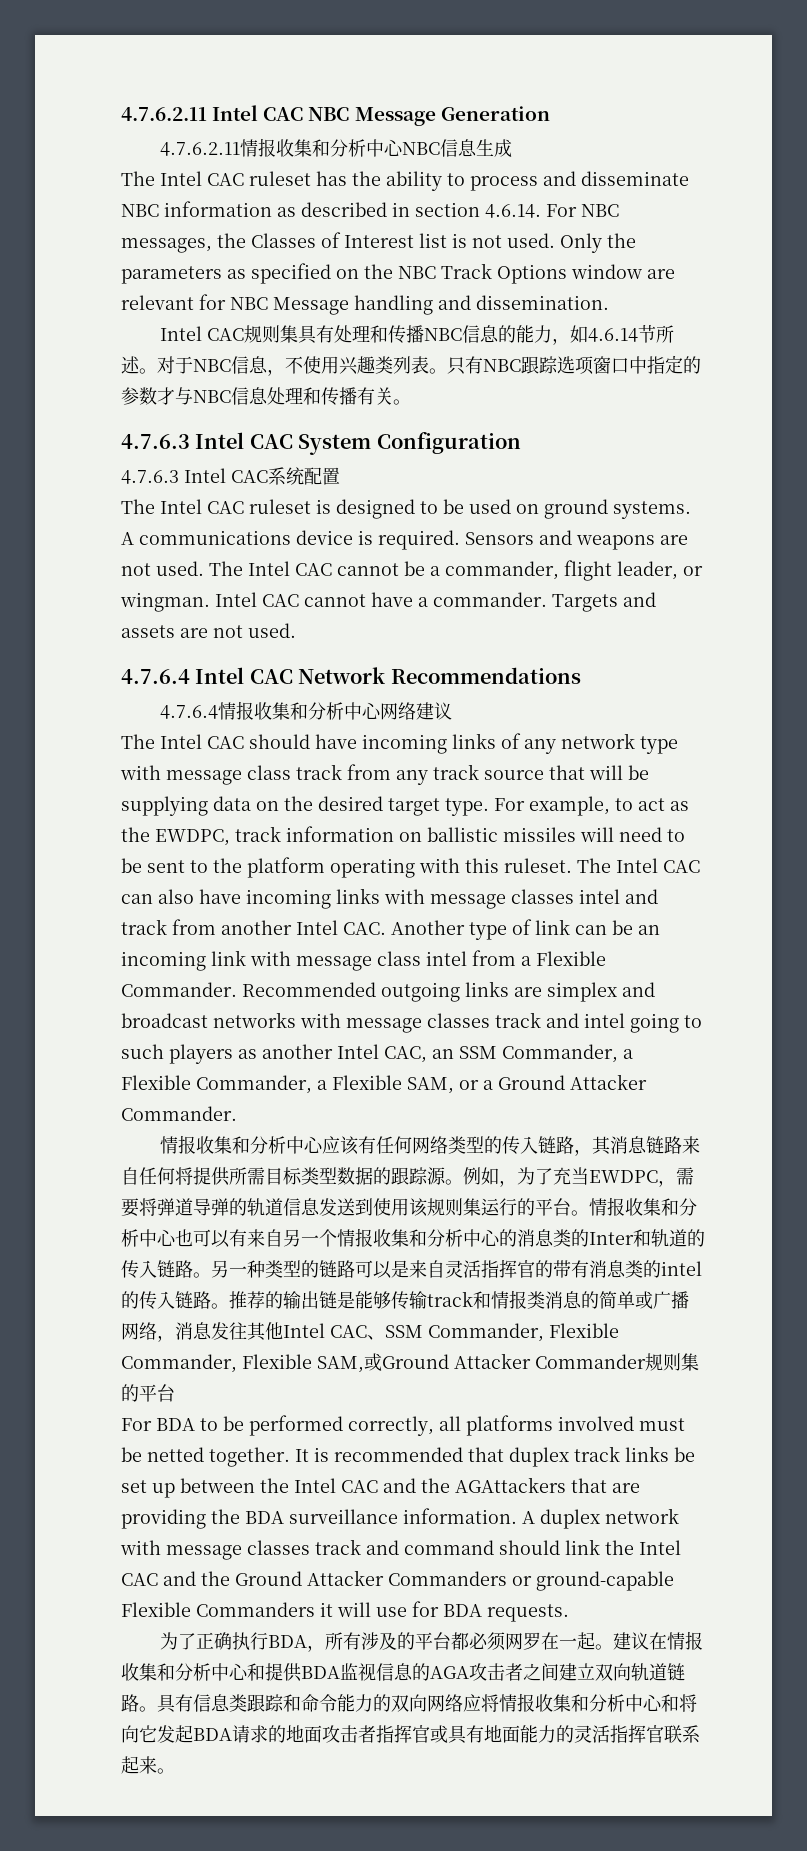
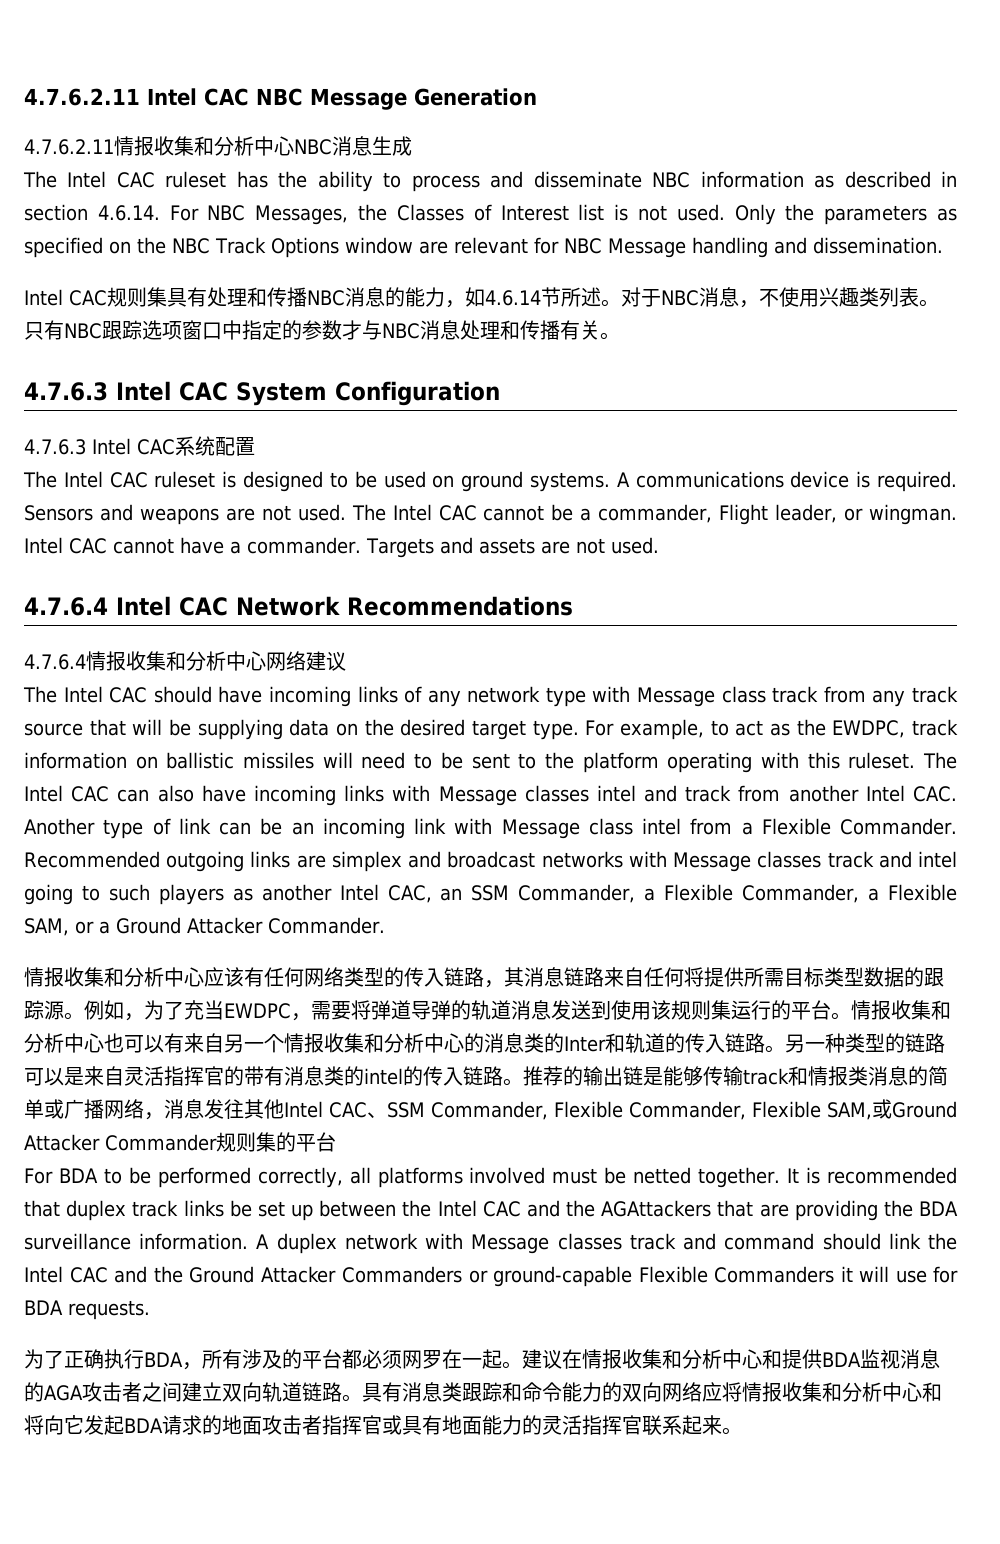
- 4.7.6.2.11情报收集和分析中心NBC信息生成
+ 4.7.6.2.11情报收集和分析中心NBC消息生成
- The Intel CAC ruleset has the ability to process and disseminate NBC information as described in section 4.6.14. For NBC messages, the Classes of Interest list is not used.
+ The Intel CAC ruleset has the ability to process and disseminate NBC information as described in section 4.6.14. For NBC Messages, the Classes of Interest list is not used.
- Intel CAC规则集具有处理和传播NBC信息的能力，如4.6.14节所述。
+ Intel CAC规则集具有处理和传播NBC消息的能力，如4.6.14节所述。
- 对于NBC信息，不使用兴趣类列表。
+ 对于NBC消息，不使用兴趣类列表。
- 只有NBC跟踪选项窗口中指定的参数才与NBC信息处理和传播有关。
+ 只有NBC跟踪选项窗口中指定的参数才与NBC消息处理和传播有关。
- The Intel CAC cannot be a commander, flight leader, or wingman.
+ The Intel CAC cannot be a commander, Flight leader, or wingman.
- The Intel CAC should have incoming links of any network type with message class track from any track source that will be supplying data on the desired target type.
+ The Intel CAC should have incoming links of any network type with Message class track from any track source that will be supplying data on the desired target type.
- The Intel CAC can also have incoming links with message classes intel and track from another Intel CAC. Another type of link can be an incoming link with message class intel from a Flexible Commander.
+ The Intel CAC can also have incoming links with Message classes intel and track from another Intel CAC. Another type of link can be an incoming link with Message class intel from a Flexible Commander.
- Recommended outgoing links are simplex and broadcast networks with message classes track and intel going to such players as another Intel CAC, an SSM Commander, a Flexible Commander, a Flexible SAM, or a Ground Attacker Commander.
+ Recommended outgoing links are simplex and broadcast networks with Message classes track and intel going to such players as another Intel CAC, an SSM Commander, a Flexible Commander, a Flexible SAM, or a Ground Attacker Commander.
- 例如，为了充当EWDPC，需要将弹道导弹的轨道信息发送到使用该规则集运行的平台。
+ 例如，为了充当EWDPC，需要将弹道导弹的轨道消息发送到使用该规则集运行的平台。
- A duplex network with message classes track and command should link the Intel CAC and the Ground Attacker Commanders or ground-capable Flexible Commanders it will use for BDA requests.
+ A duplex network with Message classes track and command should link the Intel CAC and the Ground Attacker Commanders or ground-capable Flexible Commanders it will use for BDA requests.
- 建议在情报收集和分析中心和提供BDA监视信息的AGA攻击者之间建立双向轨道链路。
+ 建议在情报收集和分析中心和提供BDA监视消息的AGA攻击者之间建立双向轨道链路。
- 具有信息类跟踪和命令能力的双向网络应将情报收集和分析中心和将向它发起BDA请求的地面攻击者指挥官或具有地面能力的灵活指挥官联系起来。
+ 具有消息类跟踪和命令能力的双向网络应将情报收集和分析中心和将向它发起BDA请求的地面攻击者指挥官或具有地面能力的灵活指挥官联系起来。

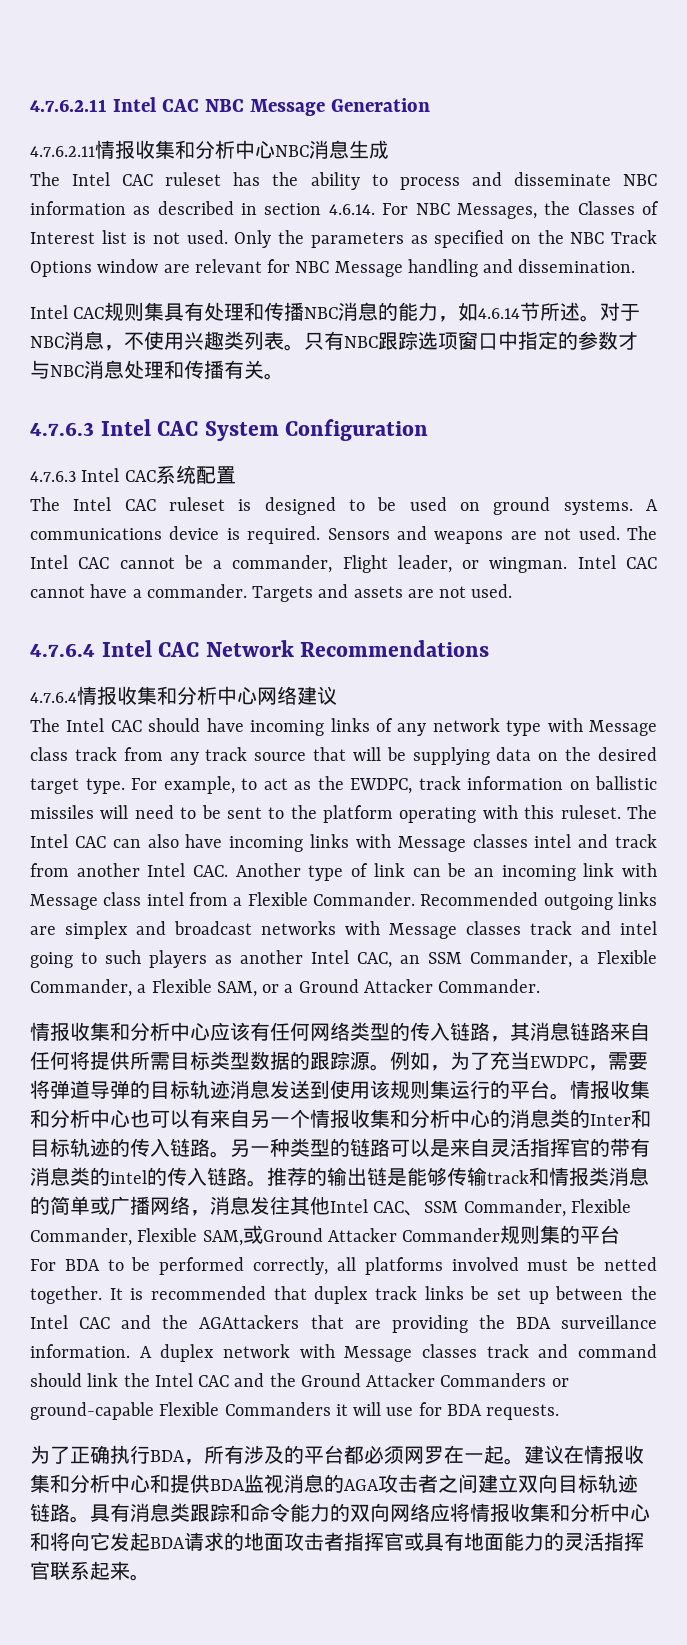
- 例如，为了充当EWDPC，需要将弹道导弹的轨道消息发送到使用该规则集运行的平台。
+ 例如，为了充当EWDPC，需要将弹道导弹的目标轨迹消息发送到使用该规则集运行的平台。
- 情报收集和分析中心也可以有来自另一个情报收集和分析中心的消息类的Inter和轨道的传入链路。
+ 情报收集和分析中心也可以有来自另一个情报收集和分析中心的消息类的Inter和目标轨迹的传入链路。
- 建议在情报收集和分析中心和提供BDA监视消息的AGA攻击者之间建立双向轨道链路。
+ 建议在情报收集和分析中心和提供BDA监视消息的AGA攻击者之间建立双向目标轨迹链路。

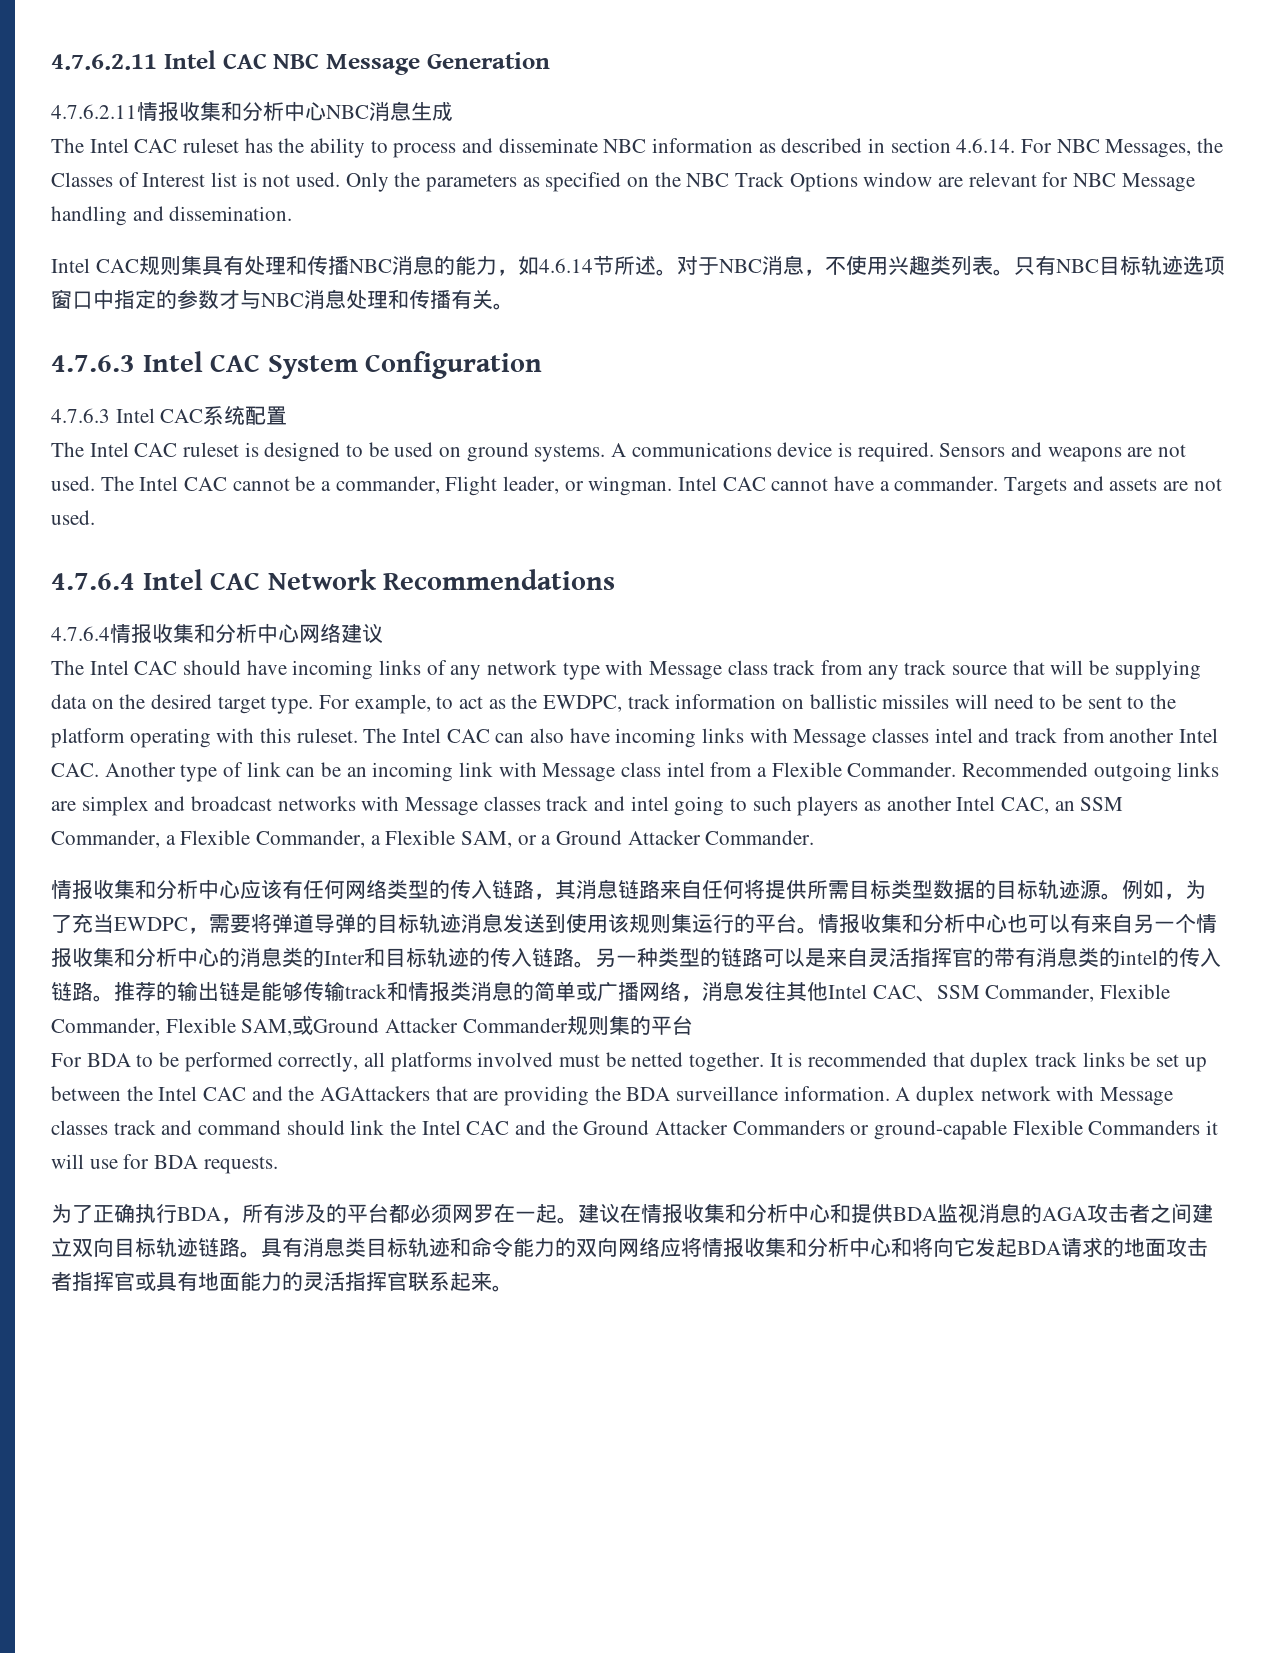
- 只有NBC跟踪选项窗口中指定的参数才与NBC消息处理和传播有关。
+ 只有NBC目标轨迹选项窗口中指定的参数才与NBC消息处理和传播有关。
- 情报收集和分析中心应该有任何网络类型的传入链路，其消息链路来自任何将提供所需目标类型数据的跟踪源。
+ 情报收集和分析中心应该有任何网络类型的传入链路，其消息链路来自任何将提供所需目标类型数据的目标轨迹源。
- 具有消息类跟踪和命令能力的双向网络应将情报收集和分析中心和将向它发起BDA请求的地面攻击者指挥官或具有地面能力的灵活指挥官联系起来。
+ 具有消息类目标轨迹和命令能力的双向网络应将情报收集和分析中心和将向它发起BDA请求的地面攻击者指挥官或具有地面能力的灵活指挥官联系起来。

